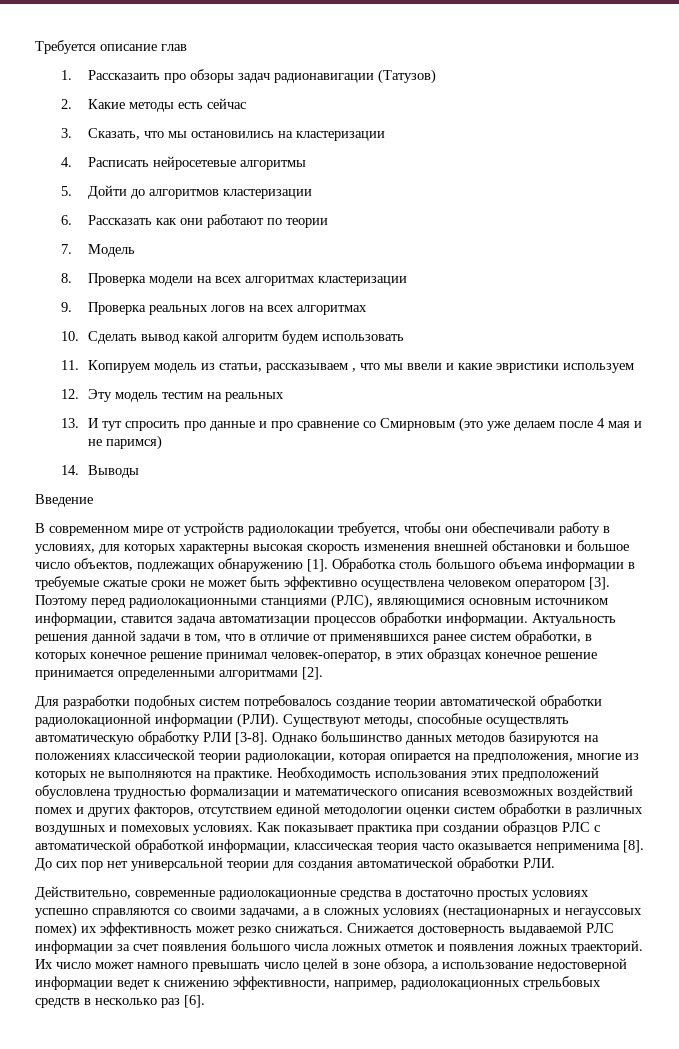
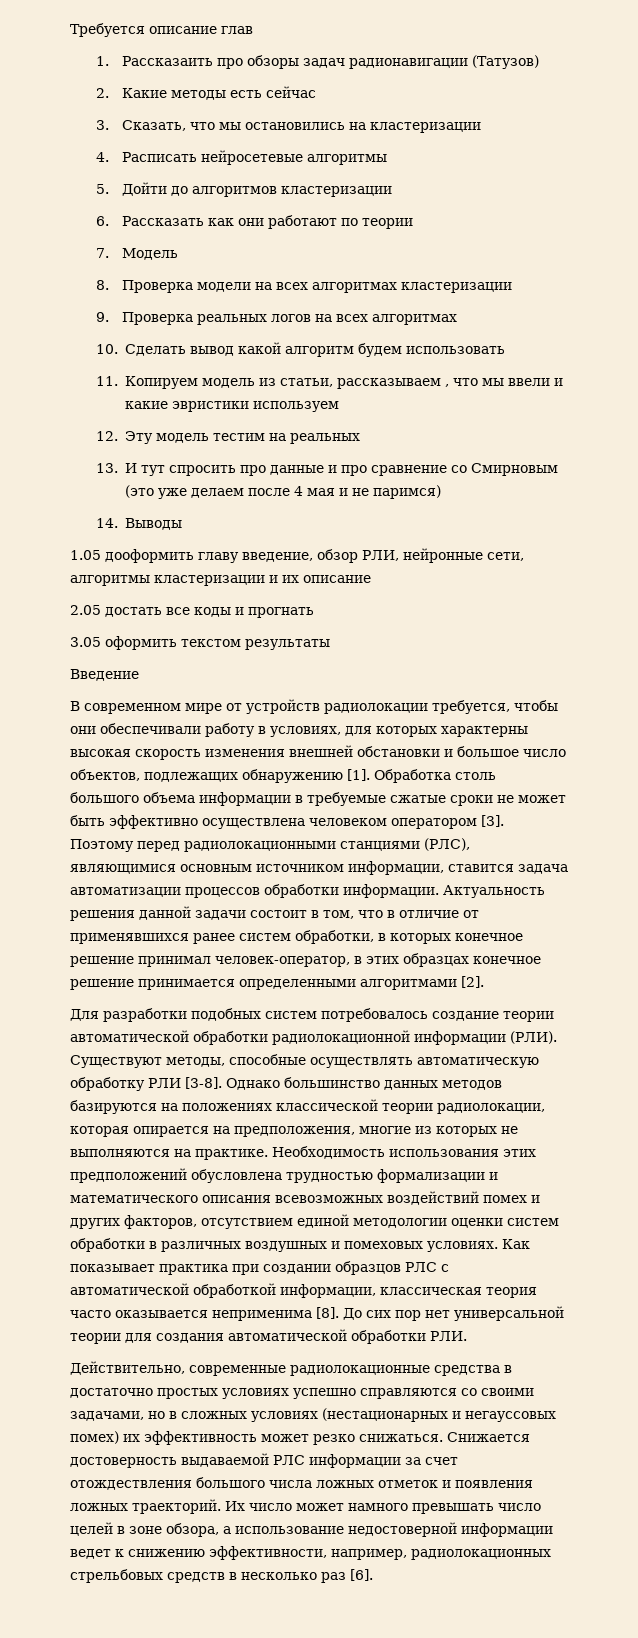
+ 1.05 дооформить главу введение, обзор РЛИ, нейронные сети, алгоритмы кластеризации и их описание
+ 2.05 достать все коды и прогнать
+ 3.05 оформить текстом результаты
- Актуальность решения данной задачи в том, что в отличие от применявшихся ранее систем обработки, в которых конечное решение принимал человек-оператор, в этих образцах конечное решение принимается определенными алгоритмами [2].
+ Актуальность решения данной задачи состоит в том, что в отличие от применявшихся ранее систем обработки, в которых конечное решение принимал человек-оператор, в этих образцах конечное решение принимается определенными алгоритмами [2].
- Действительно, современные радиолокационные средства в достаточно простых условиях успешно справляются со своими задачами, а в сложных условиях (нестационарных и негауссовых помех) их эффективность может резко снижаться.
+ Действительно, современные радиолокационные средства в достаточно простых условиях успешно справляются со своими задачами, но в сложных условиях (нестационарных и негауссовых помех) их эффективность может резко снижаться.
- Снижается достоверность выдаваемой РЛС информации за счет появления большого числа ложных отметок и появления ложных траекторий.
+ Снижается достоверность выдаваемой РЛС информации за счет отождествления большого числа ложных отметок и появления ложных траекторий.

